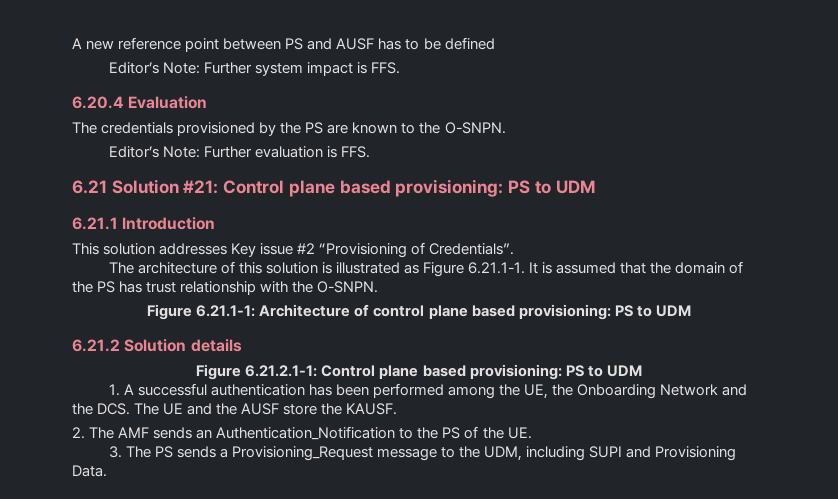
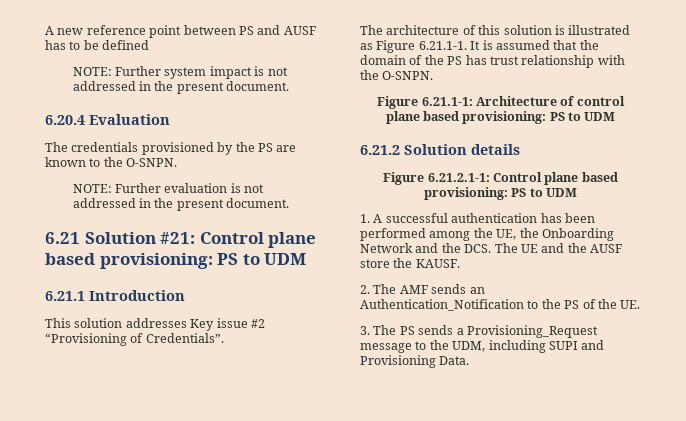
- Editor’s Note: Further system impact is FFS.
+ NOTE: Further system impact is not addressed in the present document.
- Editor’s Note: Further evaluation is FFS.
+ NOTE: Further evaluation is not addressed in the present document.

